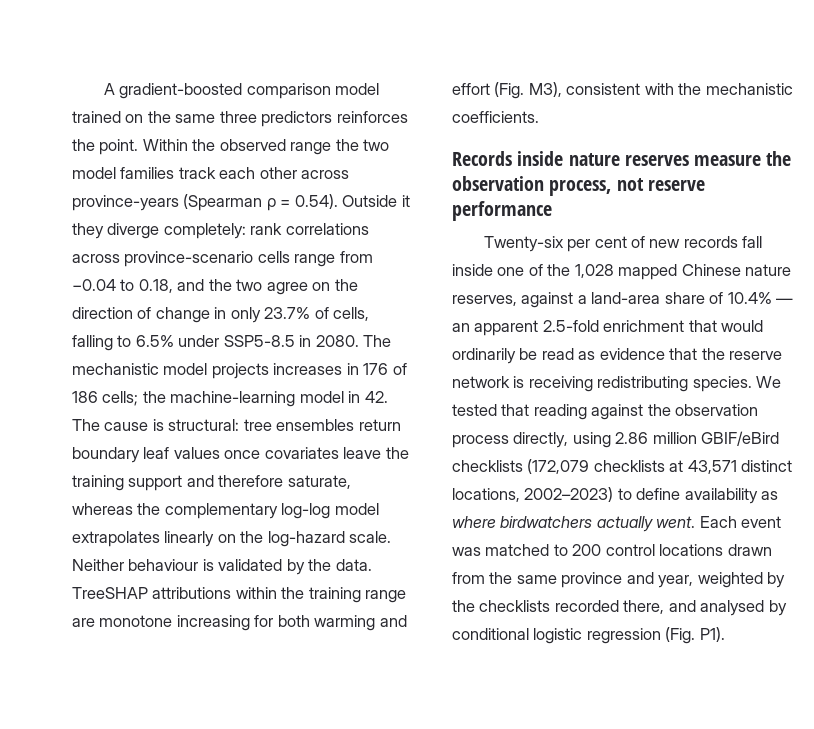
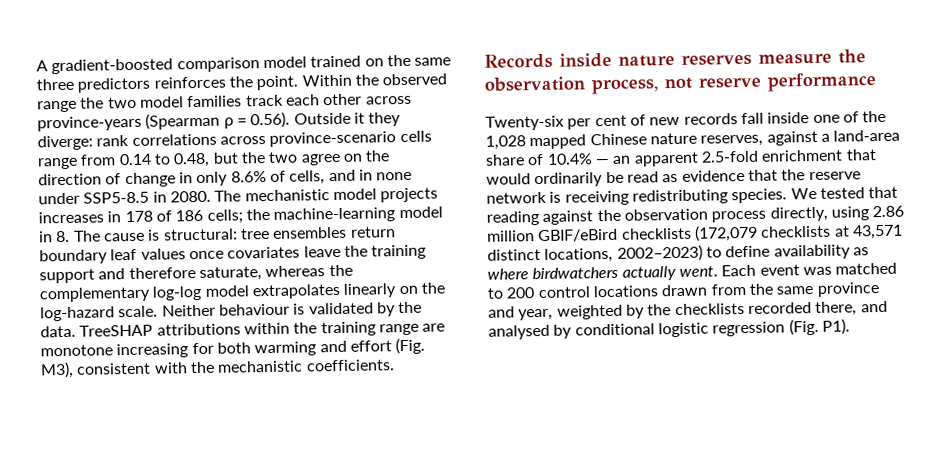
- Within the observed range the two model families track each other across province-years (Spearman ρ = 0.54). Outside it they diverge completely: rank correlations across province-scenario cells range from −0.04 to 0.18, and the two agree on the direction of change in only 23.7% of cells, falling to 6.5% under SSP5-8.5 in 2080.
+ Within the observed range the two model families track each other across province-years (Spearman ρ = 0.56). Outside it they diverge: rank correlations across province-scenario cells range from 0.14 to 0.48, but the two agree on the direction of change in only 8.6% of cells, and in none under SSP5-8.5 in 2080.
- The mechanistic model projects increases in 176 of 186 cells; the machine-learning model in 42. The cause is structural: tree ensembles return boundary leaf values once covariates leave the training support and therefore saturate, whereas the complementary log-log model extrapolates linearly on the log-hazard scale.
+ The mechanistic model projects increases in 178 of 186 cells; the machine-learning model in 8. The cause is structural: tree ensembles return boundary leaf values once covariates leave the training support and therefore saturate, whereas the complementary log-log model extrapolates linearly on the log-hazard scale.

